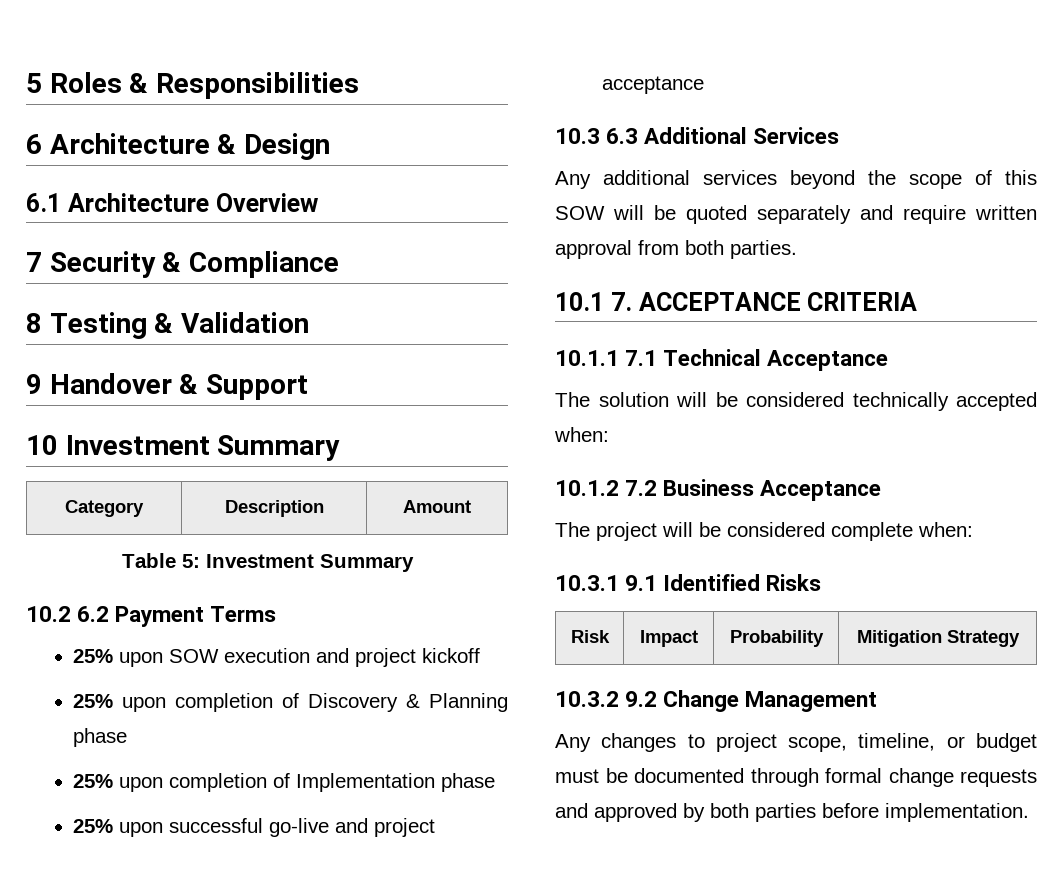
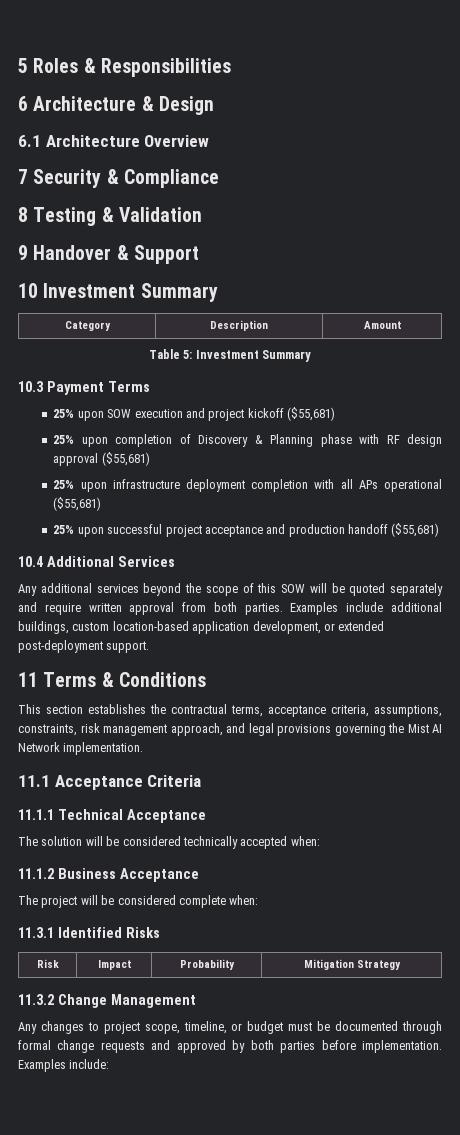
- 10.2 6.2 Payment Terms
+ 10.3 Payment Terms
- 25% upon SOW execution and project kickoff
+ 25% upon SOW execution and project kickoff ($55,681)
- 25% upon completion of Discovery & Planning phase
- 25% upon completion of Implementation phase
+ 25% upon completion of Discovery & Planning phase with RF design approval ($55,681)
+ 25% upon infrastructure deployment completion with all APs operational ($55,681)
- 25% upon successful go-live and project acceptance
- 10.3 6.3 Additional Services
+ 25% upon successful project acceptance and production handoff ($55,681)
+ 10.4 Additional Services
- Any additional services beyond the scope of this SOW will be quoted separately and require written approval from both parties.
- 10.1 7. ACCEPTANCE CRITERIA
- 10.1.1 7.1 Technical Acceptance
+ Any additional services beyond the scope of this SOW will be quoted separately and require written approval from both parties. Examples include additional buildings, custom location-based application development, or extended post-deployment support.
+ 11 Terms & Conditions
+ This section establishes the contractual terms, acceptance criteria, assumptions, constraints, risk management approach, and legal provisions governing the Mist AI Network implementation.
+ 11.1 Acceptance Criteria
+ 11.1.1 Technical Acceptance
- 10.1.2 7.2 Business Acceptance
+ 11.1.2 Business Acceptance
- 10.3.1 9.1 Identified Risks
+ 11.3.1 Identified Risks
- 10.3.2 9.2 Change Management
+ 11.3.2 Change Management
+ Examples include:

